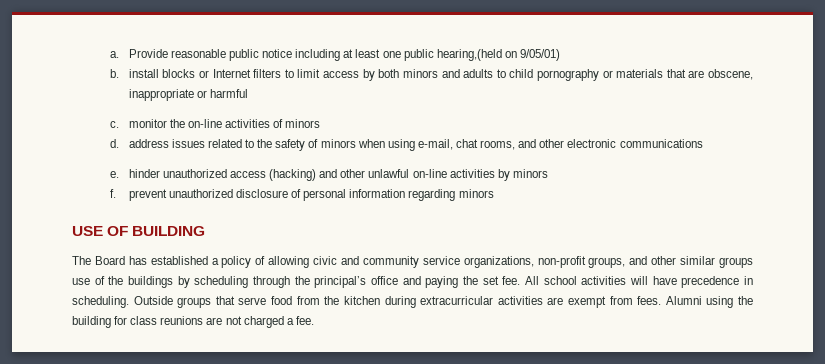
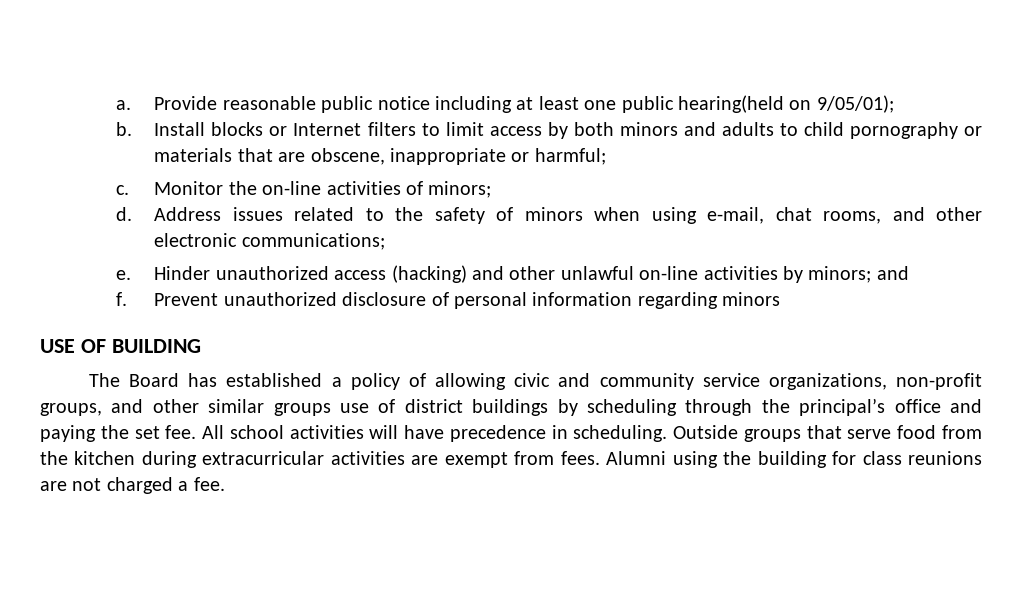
- Provide reasonable public notice including at least one public hearing,(held on 9/05/01)
+ Provide reasonable public notice including at least one public hearing(held on 9/05/01);
- b. install blocks or Internet filters to limit access by both minors and adults to child pornography or materials that are obscene, inappropriate or harmful
+ b. Install blocks or Internet filters to limit access by both minors and adults to child pornography or materials that are obscene, inappropriate or harmful;
- c. monitor the on-line activities of minors
+ c. Monitor the on-line activities of minors;
- d. address issues related to the safety of minors when using e-mail, chat rooms, and other electronic communications
+ d. Address issues related to the safety of minors when using e-mail, chat rooms, and other electronic communications;
- e. hinder unauthorized access (hacking) and other unlawful on-line activities by minors
+ e. Hinder unauthorized access (hacking) and other unlawful on-line activities by minors; and
- f. prevent unauthorized disclosure of personal information regarding minors
+ f. Prevent unauthorized disclosure of personal information regarding minors
- The Board has established a policy of allowing civic and community service organizations, non-profit groups, and other similar groups use of the buildings by scheduling through the principal’s office and paying the set fee.
+ The Board has established a policy of allowing civic and community service organizations, non-profit groups, and other similar groups use of district buildings by scheduling through the principal’s office and paying the set fee.

